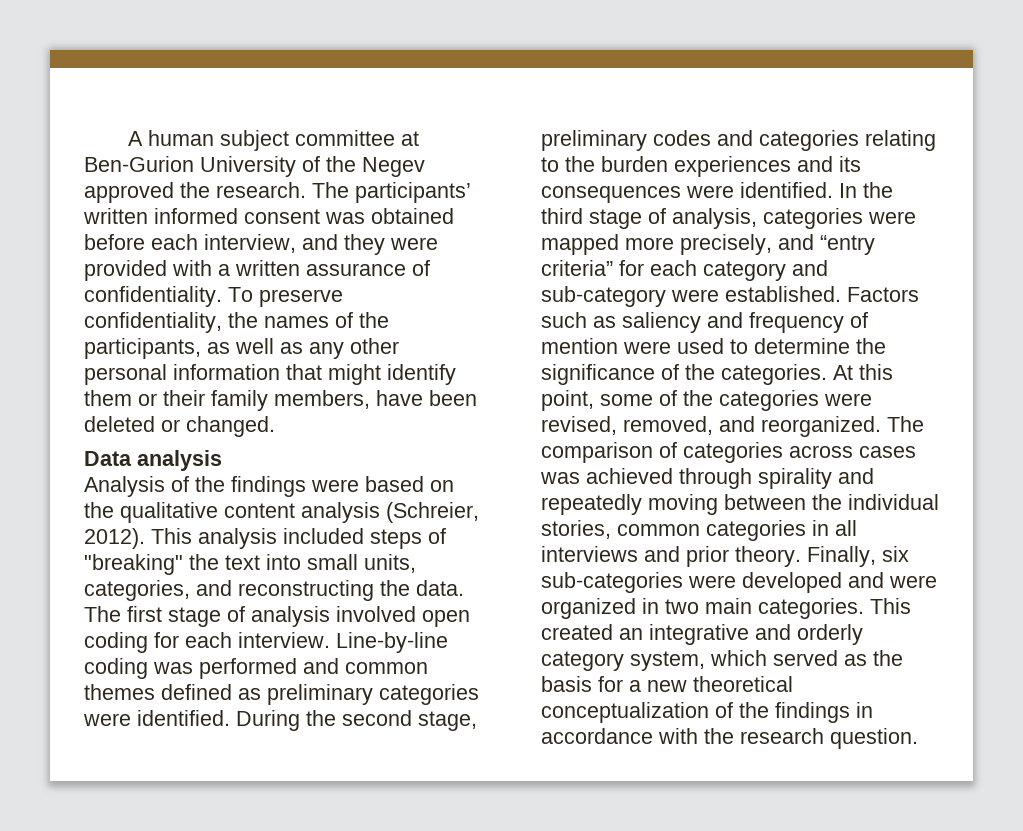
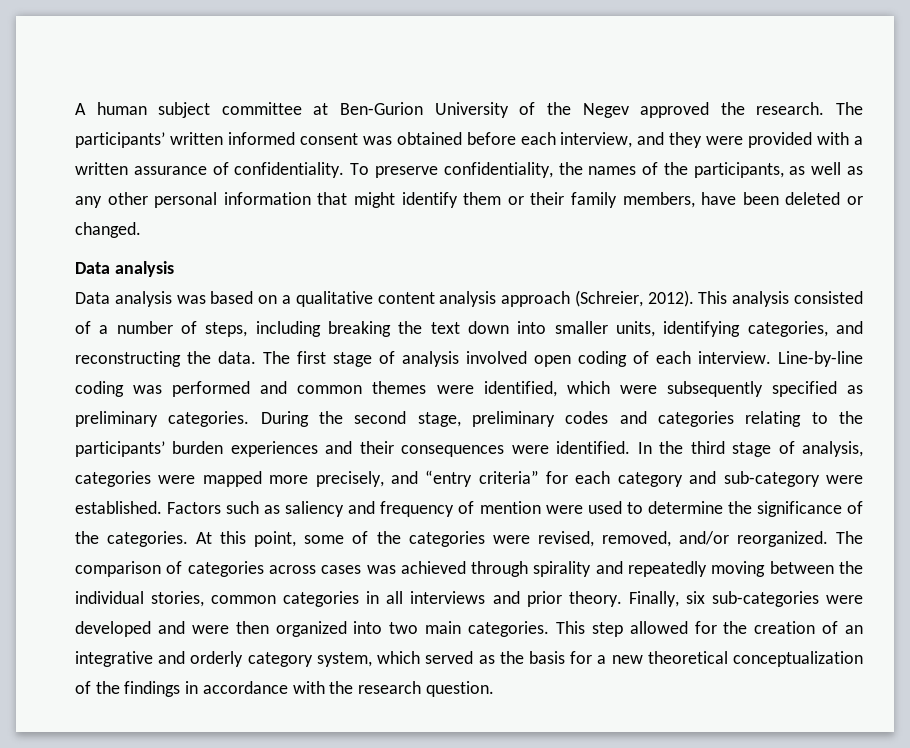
- Analysis of the findings were based on the qualitative content analysis (Schreier, 2012).
+ Data analysis was based on a qualitative content analysis approach (Schreier, 2012).
- This analysis included steps of "breaking" the text into small units, categories, and reconstructing the data.
+ This analysis consisted of a number of steps, including breaking the text down into smaller units, identifying categories, and reconstructing the data.
- The first stage of analysis involved open coding for each interview.
+ The first stage of analysis involved open coding of each interview.
- Line-by-line coding was performed and common themes defined as preliminary categories were identified.
+ Line-by-line coding was performed and common themes were identified, which were subsequently specified as preliminary categories.
- During the second stage, preliminary codes and categories relating to the burden experiences and its consequences were identified.
+ During the second stage, preliminary codes and categories relating to the participants’ burden experiences and their consequences were identified.
- At this point, some of the categories were revised, removed, and reorganized.
+ At this point, some of the categories were revised, removed, and/or reorganized.
- Finally, six sub-categories were developed and were organized in two main categories.
+ Finally, six sub-categories were developed and were then organized into two main categories.
- This created an integrative and orderly category system, which served as the basis for a new theoretical conceptualization of the findings in accordance with the research question.
+ This step allowed for the creation of an integrative and orderly category system, which served as the basis for a new theoretical conceptualization of the findings in accordance with the research question.

